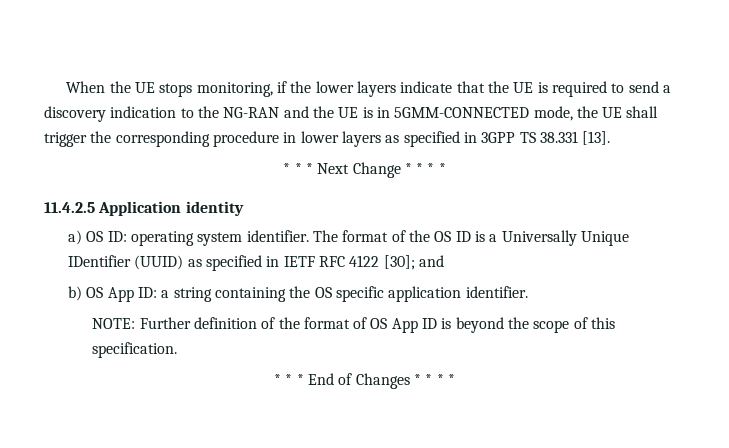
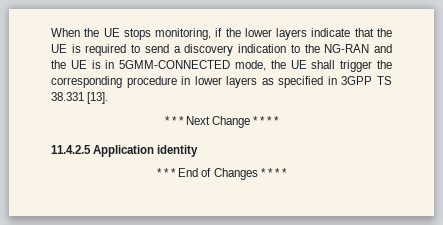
- a) OS ID: operating system identifier. The format of the OS ID is a Universally Unique IDentifier (UUID) as specified in IETF RFC 4122 [30]; and
- b) OS App ID: a string containing the OS specific application identifier.
- NOTE: Further definition of the format of OS App ID is beyond the scope of this specification.

